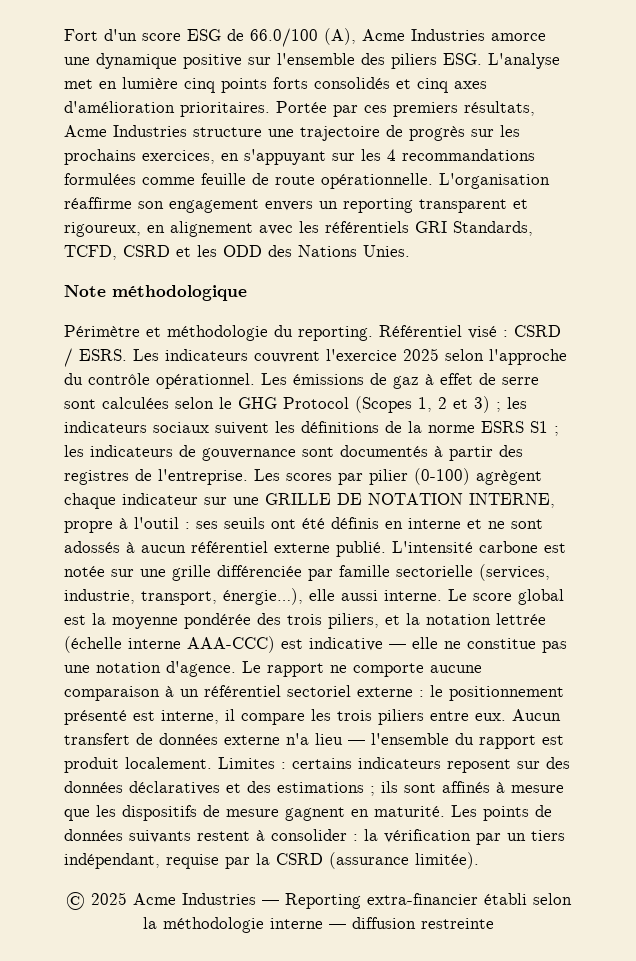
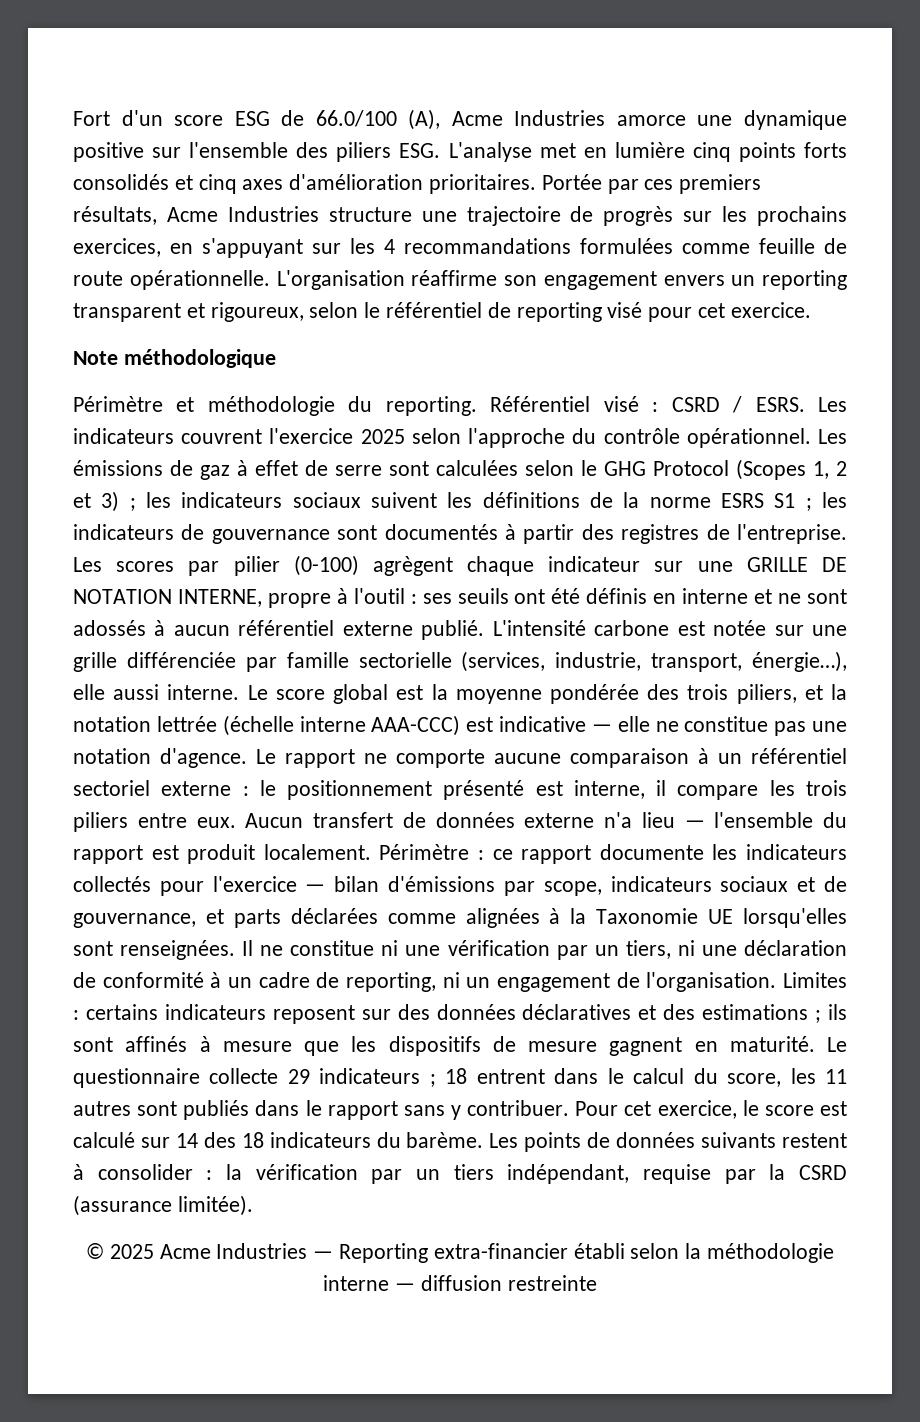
- L'organisation réaffirme son engagement envers un reporting transparent et rigoureux, en alignement avec les référentiels GRI Standards, TCFD, CSRD et les ODD des Nations Unies.
+ L'organisation réaffirme son engagement envers un reporting transparent et rigoureux, selon le référentiel de reporting visé pour cet exercice.
+ Périmètre : ce rapport documente les indicateurs collectés pour l'exercice — bilan d'émissions par scope, indicateurs sociaux et de gouvernance, et parts déclarées comme alignées à la Taxonomie UE lorsqu'elles sont renseignées. Il ne constitue ni une vérification par un tiers, ni une déclaration de conformité à un cadre de reporting, ni un engagement de l'organisation.
+ Le questionnaire collecte 29 indicateurs ; 18 entrent dans le calcul du score, les 11 autres sont publiés dans le rapport sans y contribuer. Pour cet exercice, le score est calculé sur 14 des 18 indicateurs du barème.

